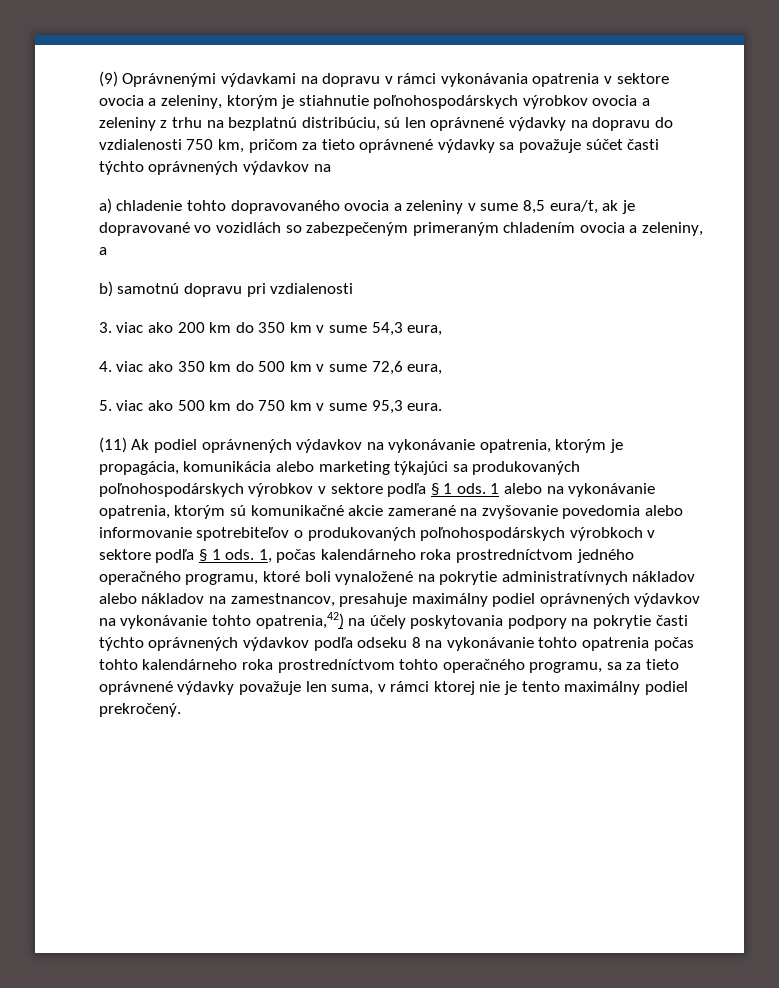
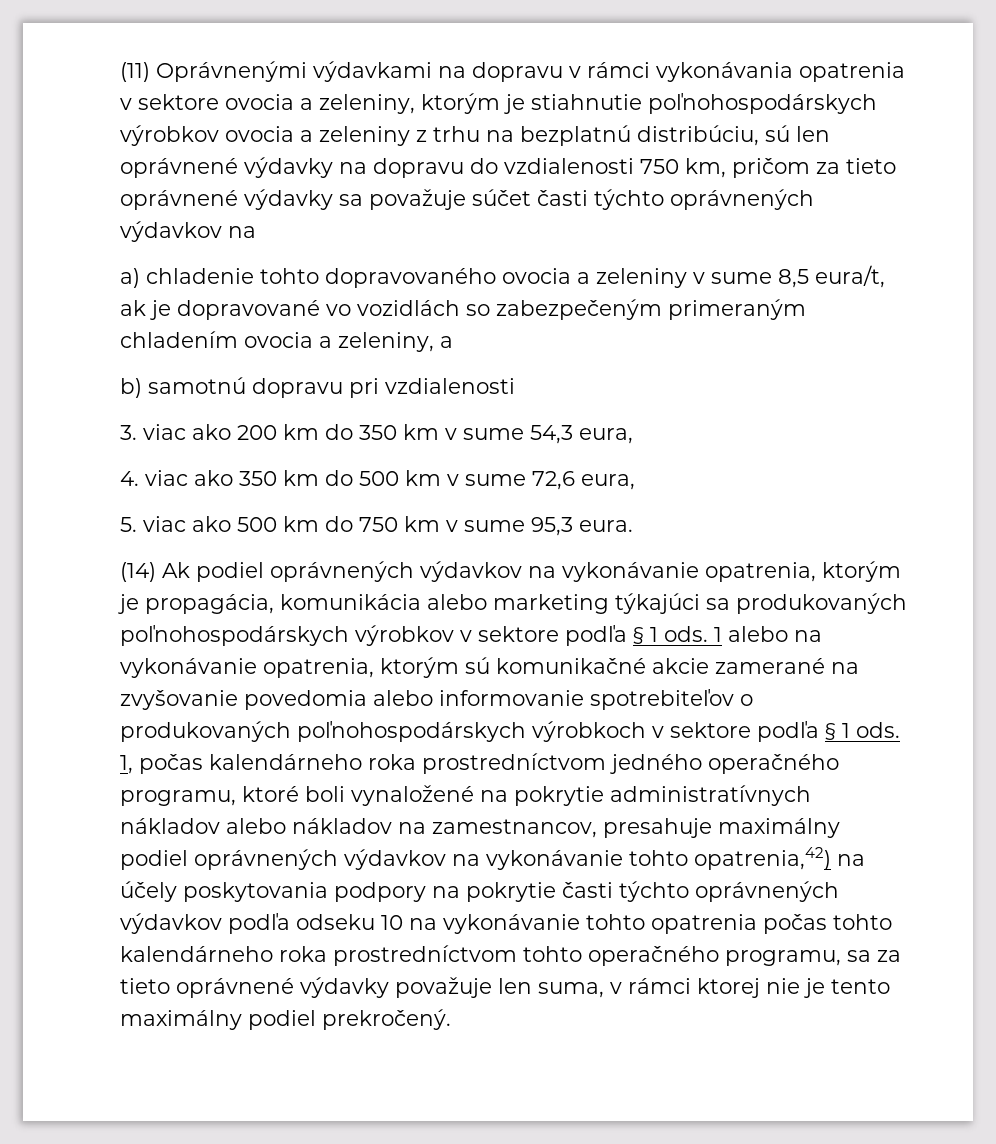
- (9) Oprávnenými výdavkami na dopravu v rámci vykonávania opatrenia v sektore ovocia a zeleniny, ktorým je stiahnutie poľnohospodárskych výrobkov ovocia a zeleniny z trhu na bezplatnú distribúciu, sú len oprávnené výdavky na dopravu do vzdialenosti 750 km, pričom za tieto oprávnené výdavky sa považuje súčet časti týchto oprávnených výdavkov na
+ (11) Oprávnenými výdavkami na dopravu v rámci vykonávania opatrenia v sektore ovocia a zeleniny, ktorým je stiahnutie poľnohospodárskych výrobkov ovocia a zeleniny z trhu na bezplatnú distribúciu, sú len oprávnené výdavky na dopravu do vzdialenosti 750 km, pričom za tieto oprávnené výdavky sa považuje súčet časti týchto oprávnených výdavkov na
- (11) Ak podiel oprávnených výdavkov na vykonávanie opatrenia, ktorým je propagácia, komunikácia alebo marketing týkajúci sa produkovaných poľnohospodárskych výrobkov v sektore podľa § 1 ods.
+ (14) Ak podiel oprávnených výdavkov na vykonávanie opatrenia, ktorým je propagácia, komunikácia alebo marketing týkajúci sa produkovaných poľnohospodárskych výrobkov v sektore podľa § 1 ods.
- 1, počas kalendárneho roka prostredníctvom jedného operačného programu, ktoré boli vynaložené na pokrytie administratívnych nákladov alebo nákladov na zamestnancov, presahuje maximálny podiel oprávnených výdavkov na vykonávanie tohto opatrenia,42) na účely poskytovania podpory na pokrytie časti týchto oprávnených výdavkov podľa odseku 8 na vykonávanie tohto opatrenia počas tohto kalendárneho roka prostredníctvom tohto operačného programu, sa za tieto oprávnené výdavky považuje len suma, v rámci ktorej nie je tento maximálny podiel prekročený.
+ 1, počas kalendárneho roka prostredníctvom jedného operačného programu, ktoré boli vynaložené na pokrytie administratívnych nákladov alebo nákladov na zamestnancov, presahuje maximálny podiel oprávnených výdavkov na vykonávanie tohto opatrenia,42) na účely poskytovania podpory na pokrytie časti týchto oprávnených výdavkov podľa odseku 10 na vykonávanie tohto opatrenia počas tohto kalendárneho roka prostredníctvom tohto operačného programu, sa za tieto oprávnené výdavky považuje len suma, v rámci ktorej nie je tento maximálny podiel prekročený.

